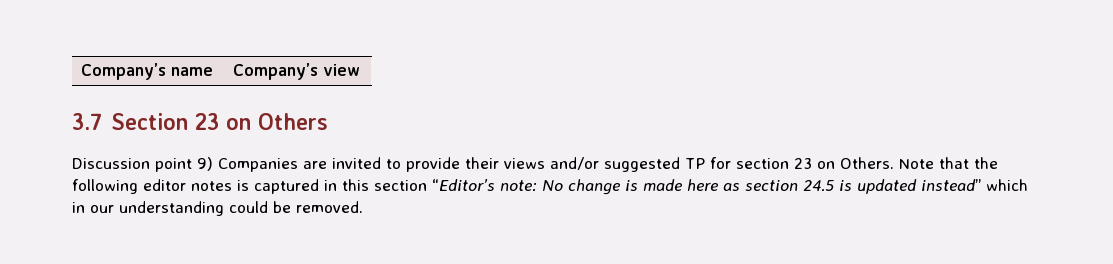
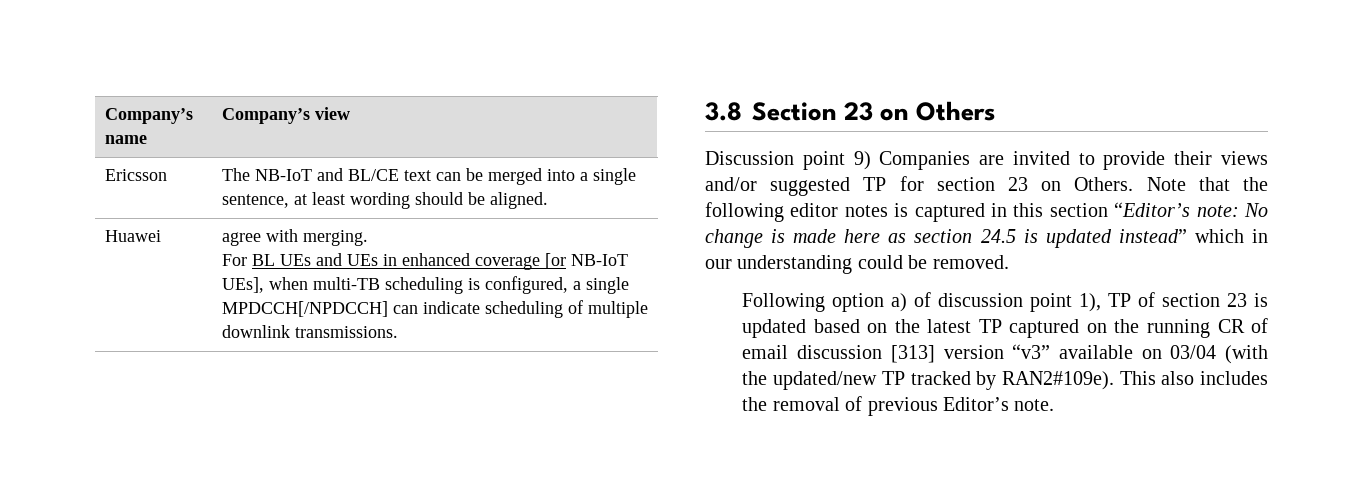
- 3.7 Section 23 on Others
+ Ericsson | The NB-IoT and BL/CE text can be merged into a single sentence, at least wording should be aligned.
+ Huawei | agree with merging.
+ For BL UEs and UEs in enhanced coverage [or NB-IoT UEs], when multi-TB scheduling is configured, a single MPDCCH[/NPDCCH] can indicate scheduling of multiple downlink transmissions.
+ 3.8 Section 23 on Others
+ Following option a) of discussion point 1), TP of section 23 is updated based on the latest TP captured on the running CR of email discussion [313] version “v3” available on 03/04 (with the updated/new TP tracked by RAN2#109e). This also includes the removal of previous Editor’s note.

